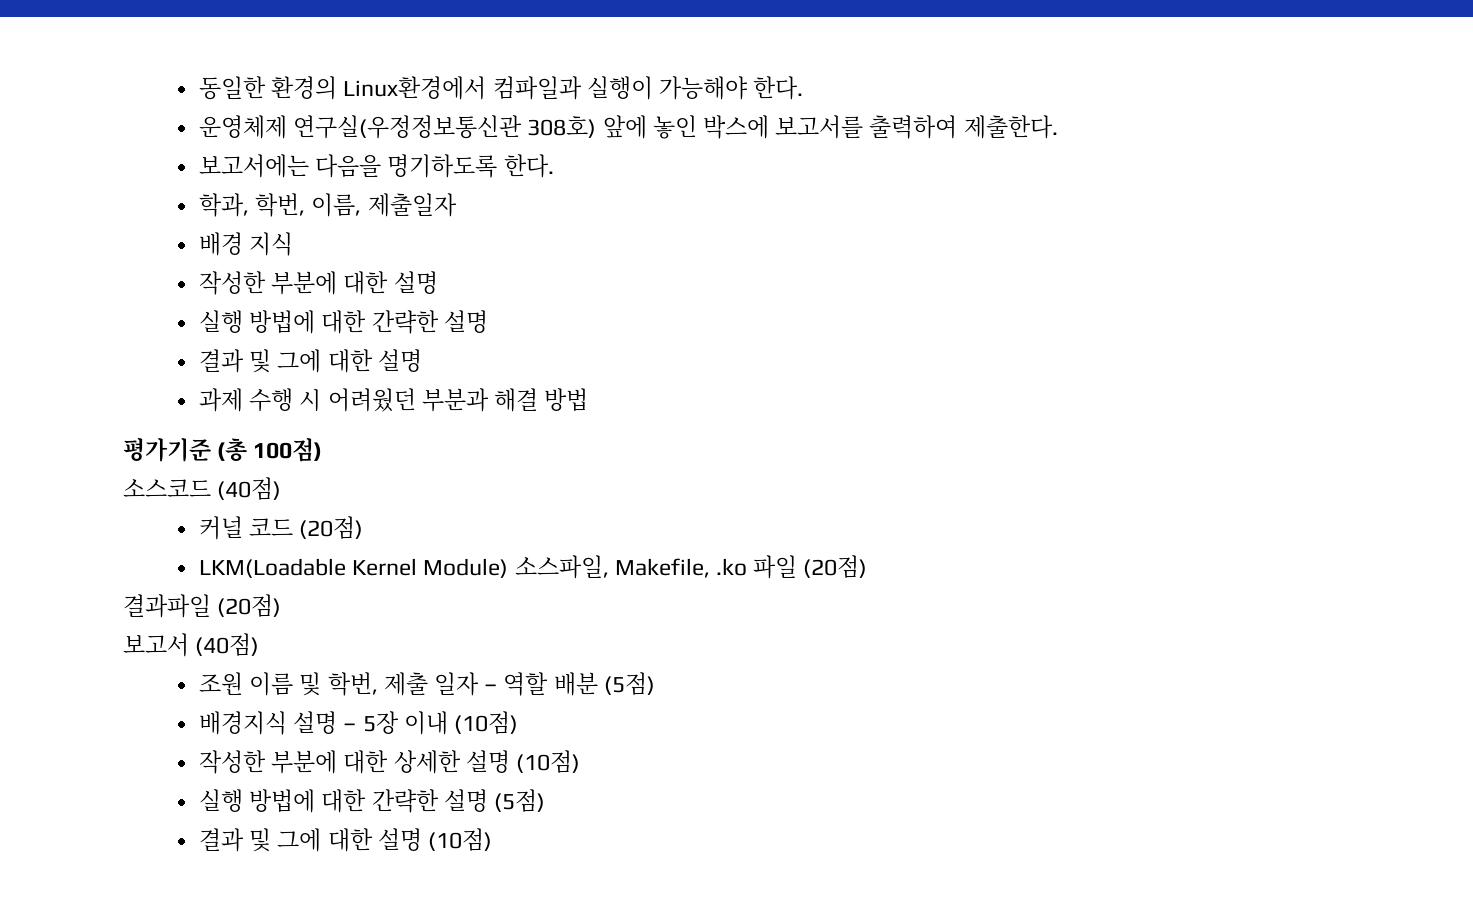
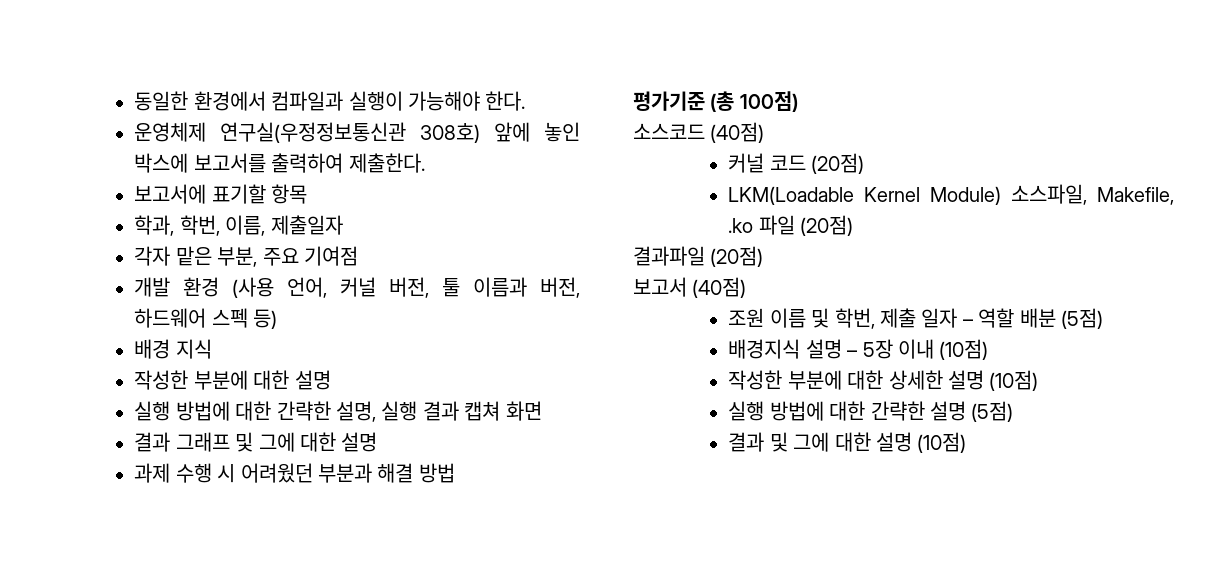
- 동일한 환경의 Linux환경에서 컴파일과 실행이 가능해야 한다.
+ 동일한 환경에서 컴파일과 실행이 가능해야 한다.
- 보고서에는 다음을 명기하도록 한다.
+ 보고서에 표기할 항목
+ 각자 맡은 부분, 주요 기여점
+ 개발 환경 (사용 언어, 커널 버전, 툴 이름과 버전, 하드웨어 스펙 등)
  작성한 부분에 대한 설명
- 실행 방법에 대한 간략한 설명
- 결과 및 그에 대한 설명
+ 실행 방법에 대한 간략한 설명, 실행 결과 캡쳐 화면
+ 결과 그래프 및 그에 대한 설명

